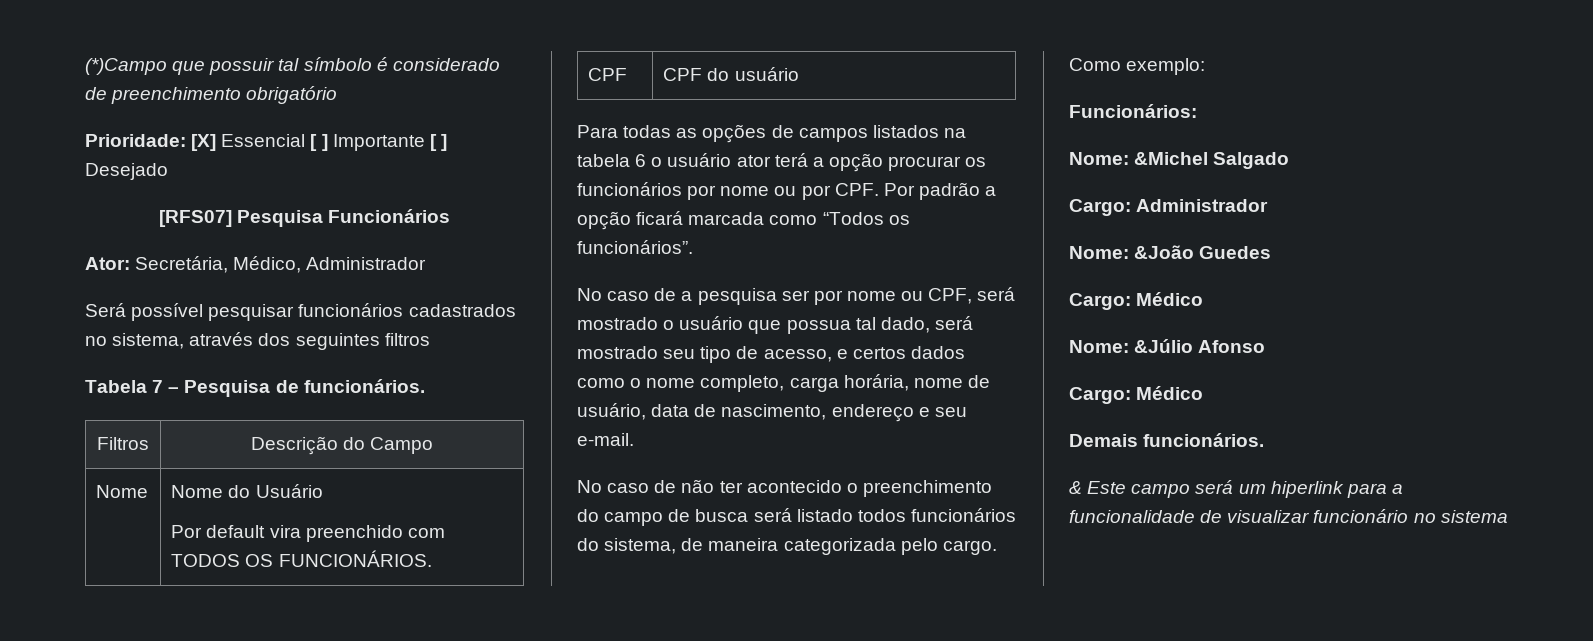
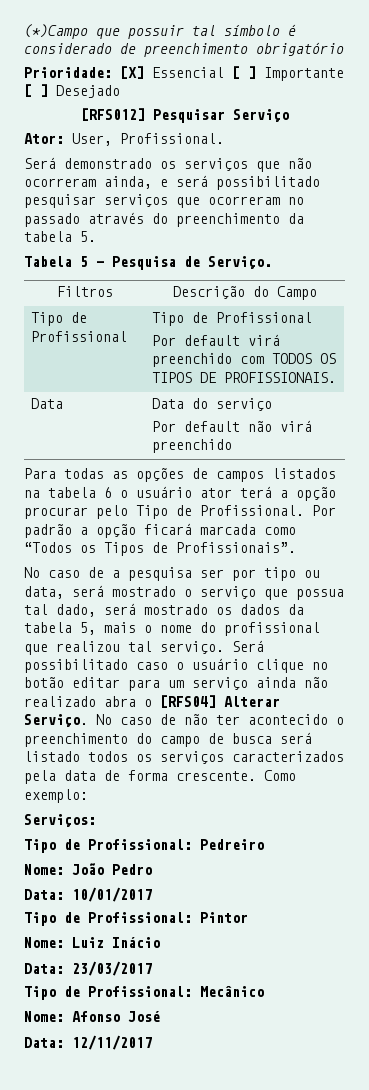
- [RFS07] Pesquisa Funcionários
- Ator: Secretária, Médico, Administrador
- Será possível pesquisar funcionários cadastrados no sistema, através dos seguintes filtros
+ [RFS012] Pesquisar Serviço
+ Ator: User, Profissional.
+ Será demonstrado os serviços que não ocorreram ainda, e será possibilitado pesquisar serviços que ocorreram no passado através do preenchimento da tabela 5.
- Tabela 7 – Pesquisa de funcionários.
+ Tabela 5 – Pesquisa de Serviço.
- Nome | Nome do Usuário
- Por default vira preenchido com TODOS OS FUNCIONÁRIOS.
- CPF | CPF do usuário
+ Tipo de Profissional | Tipo de Profissional
+ Por default virá preenchido com TODOS OS TIPOS DE PROFISSIONAIS.
+ Data | Data do serviço
+ Por default não virá preenchido
- Para todas as opções de campos listados na tabela 6 o usuário ator terá a opção procurar os funcionários por nome ou por CPF. Por padrão a opção ficará marcada como “Todos os funcionários”.
+ Para todas as opções de campos listados na tabela 6 o usuário ator terá a opção procurar pelo Tipo de Profissional. Por padrão a opção ficará marcada como “Todos os Tipos de Profissionais”.
- No caso de a pesquisa ser por nome ou CPF, será mostrado o usuário que possua tal dado, será mostrado seu tipo de acesso, e certos dados como o nome completo, carga horária, nome de usuário, data de nascimento, endereço e seu e-mail.
- No caso de não ter acontecido o preenchimento do campo de busca será listado todos funcionários do sistema, de maneira categorizada pelo cargo. Como exemplo:
- Funcionários:
- Nome: &Michel Salgado
- Cargo: Administrador
- Nome: &João Guedes
- Cargo: Médico
- Nome: &Júlio Afonso
- Cargo: Médico
- Demais funcionários.
- & Este campo será um hiperlink para a funcionalidade de visualizar funcionário no sistema
+ No caso de a pesquisa ser por tipo ou data, será mostrado o serviço que possua tal dado, será mostrado os dados da tabela 5, mais o nome do profissional que realizou tal serviço. Será possibilitado caso o usuário clique no botão editar para um serviço ainda não realizado abra o [RFS04] Alterar Serviço. No caso de não ter acontecido o preenchimento do campo de busca será listado todos os serviços caracterizados pela data de forma crescente. Como exemplo:
+ Serviços:
+ Tipo de Profissional: Pedreiro
+ Nome: João Pedro
+ Data: 10/01/2017
+ Tipo de Profissional: Pintor
+ Nome: Luiz Inácio
+ Data: 23/03/2017
+ Tipo de Profissional: Mecânico
+ Nome: Afonso José
+ Data: 12/11/2017

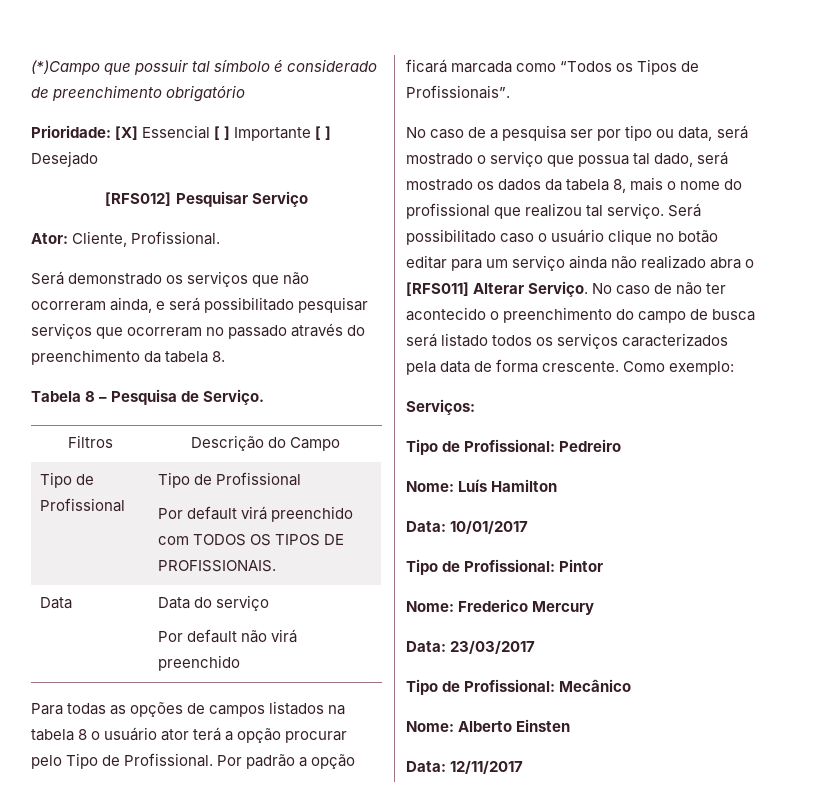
- Ator: User, Profissional.
+ Ator: Cliente, Profissional.
- Será demonstrado os serviços que não ocorreram ainda, e será possibilitado pesquisar serviços que ocorreram no passado através do preenchimento da tabela 5.
+ Será demonstrado os serviços que não ocorreram ainda, e será possibilitado pesquisar serviços que ocorreram no passado através do preenchimento da tabela 8.
- Tabela 5 – Pesquisa de Serviço.
+ Tabela 8 – Pesquisa de Serviço.
- Para todas as opções de campos listados na tabela 6 o usuário ator terá a opção procurar pelo Tipo de Profissional.
+ Para todas as opções de campos listados na tabela 8 o usuário ator terá a opção procurar pelo Tipo de Profissional.
- No caso de a pesquisa ser por tipo ou data, será mostrado o serviço que possua tal dado, será mostrado os dados da tabela 5, mais o nome do profissional que realizou tal serviço.
+ No caso de a pesquisa ser por tipo ou data, será mostrado o serviço que possua tal dado, será mostrado os dados da tabela 8, mais o nome do profissional que realizou tal serviço.
- Será possibilitado caso o usuário clique no botão editar para um serviço ainda não realizado abra o [RFS04] Alterar Serviço.
+ Será possibilitado caso o usuário clique no botão editar para um serviço ainda não realizado abra o [RFS011] Alterar Serviço.
- Nome: João Pedro
+ Nome: Luís Hamilton
- Nome: Luiz Inácio
+ Nome: Frederico Mercury
- Nome: Afonso José
+ Nome: Alberto Einsten

